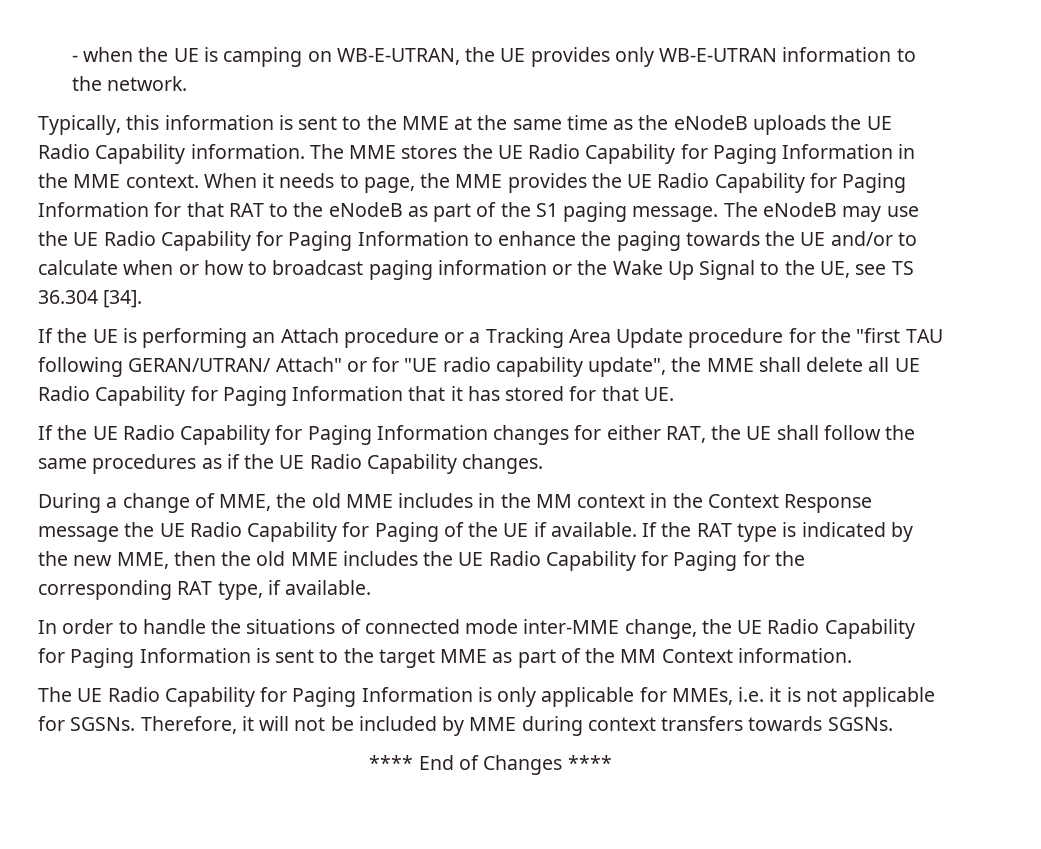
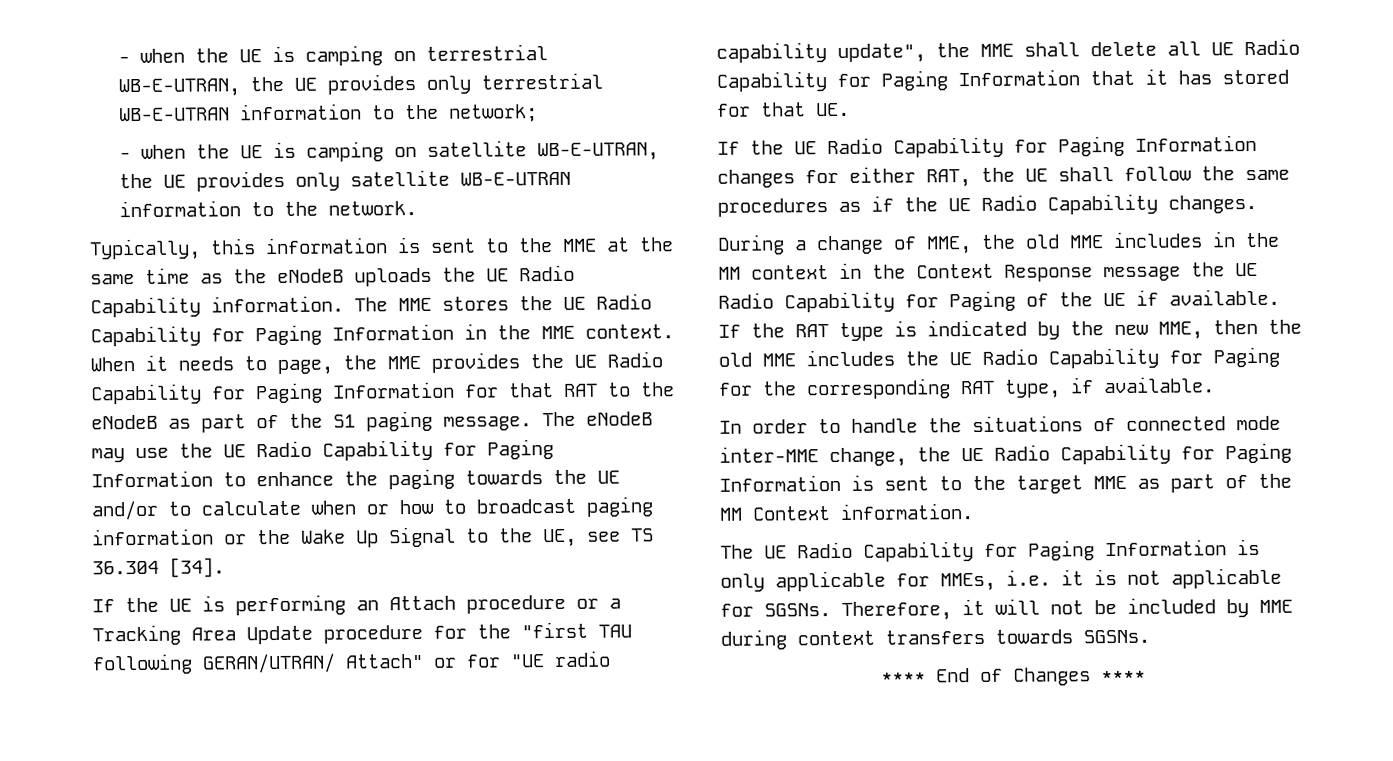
- - when the UE is camping on WB-E-UTRAN, the UE provides only WB-E-UTRAN information to the network.
+ - when the UE is camping on terrestrial WB-E-UTRAN, the UE provides only terrestrial WB-E-UTRAN information to the network;
+ - when the UE is camping on satellite WB-E-UTRAN, the UE provides only satellite WB-E-UTRAN information to the network.

